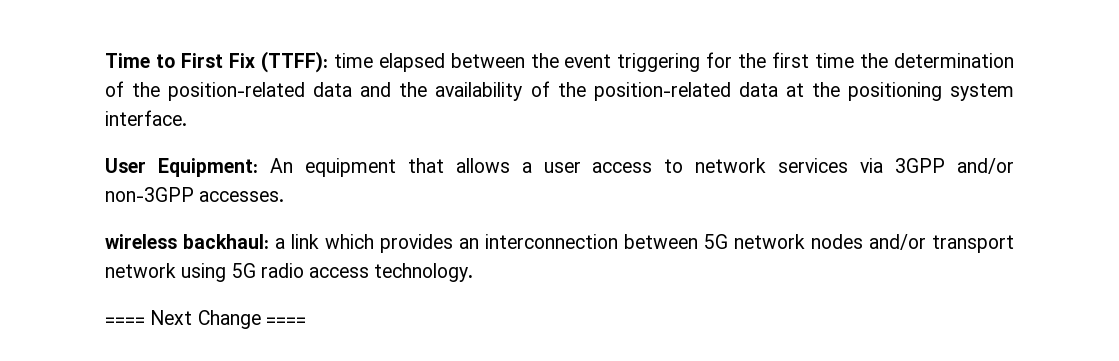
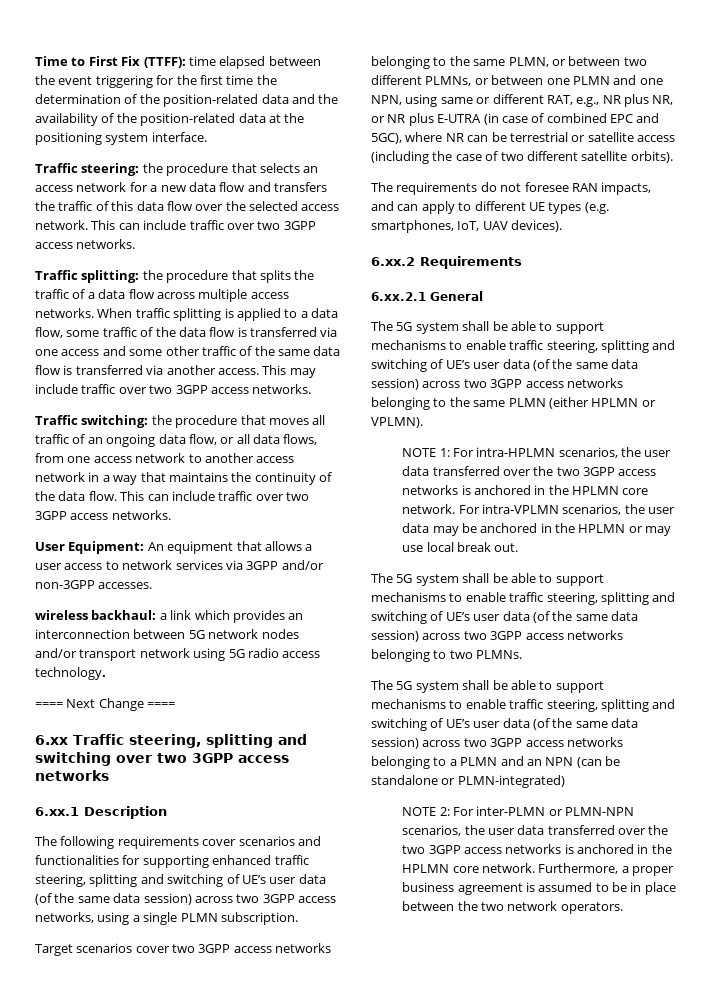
+ Traffic steering: the procedure that selects an access network for a new data flow and transfers the traffic of this data flow over the selected access network. This can include traffic over two 3GPP access networks.
+ Traffic splitting: the procedure that splits the traffic of a data flow across multiple access networks. When traffic splitting is applied to a data flow, some traffic of the data flow is transferred via one access and some other traffic of the same data flow is transferred via another access. This may include traffic over two 3GPP access networks.
+ Traffic switching: the procedure that moves all traffic of an ongoing data flow, or all data flows, from one access network to another access network in a way that maintains the continuity of the data flow. This can include traffic over two 3GPP access networks.
+ 6.xx Traffic steering, splitting and switching over two 3GPP access networks
+ 6.xx.1 Description
+ The following requirements cover scenarios and functionalities for supporting enhanced traffic steering, splitting and switching of UE’s user data (of the same data session) across two 3GPP access networks, using a single PLMN subscription.
+ Target scenarios cover two 3GPP access networks belonging to the same PLMN, or between two different PLMNs, or between one PLMN and one NPN, using same or different RAT, e.g., NR plus NR, or NR plus E-UTRA (in case of combined EPC and 5GC), where NR can be terrestrial or satellite access (including the case of two different satellite orbits).
+ The requirements do not foresee RAN impacts, and can apply to different UE types (e.g. smartphones, IoT, UAV devices).
+ 6.xx.2 Requirements
+ 6.xx.2.1 General
+ The 5G system shall be able to support mechanisms to enable traffic steering, splitting and switching of UE’s user data (of the same data session) across two 3GPP access networks belonging to the same PLMN (either HPLMN or VPLMN).
+ NOTE 1: For intra-HPLMN scenarios, the user data transferred over the two 3GPP access networks is anchored in the HPLMN core network. For intra-VPLMN scenarios, the user data may be anchored in the HPLMN or may use local break out.
+ The 5G system shall be able to support mechanisms to enable traffic steering, splitting and switching of UE’s user data (of the same data session) across two 3GPP access networks belonging to two PLMNs.
+ The 5G system shall be able to support mechanisms to enable traffic steering, splitting and switching of UE’s user data (of the same data session) across two 3GPP access networks belonging to a PLMN and an NPN (can be standalone or PLMN-integrated)
+ NOTE 2: For inter-PLMN or PLMN-NPN scenarios, the user data transferred over the two 3GPP access networks is anchored in the HPLMN core network. Furthermore, a proper business agreement is assumed to be in place between the two network operators.

